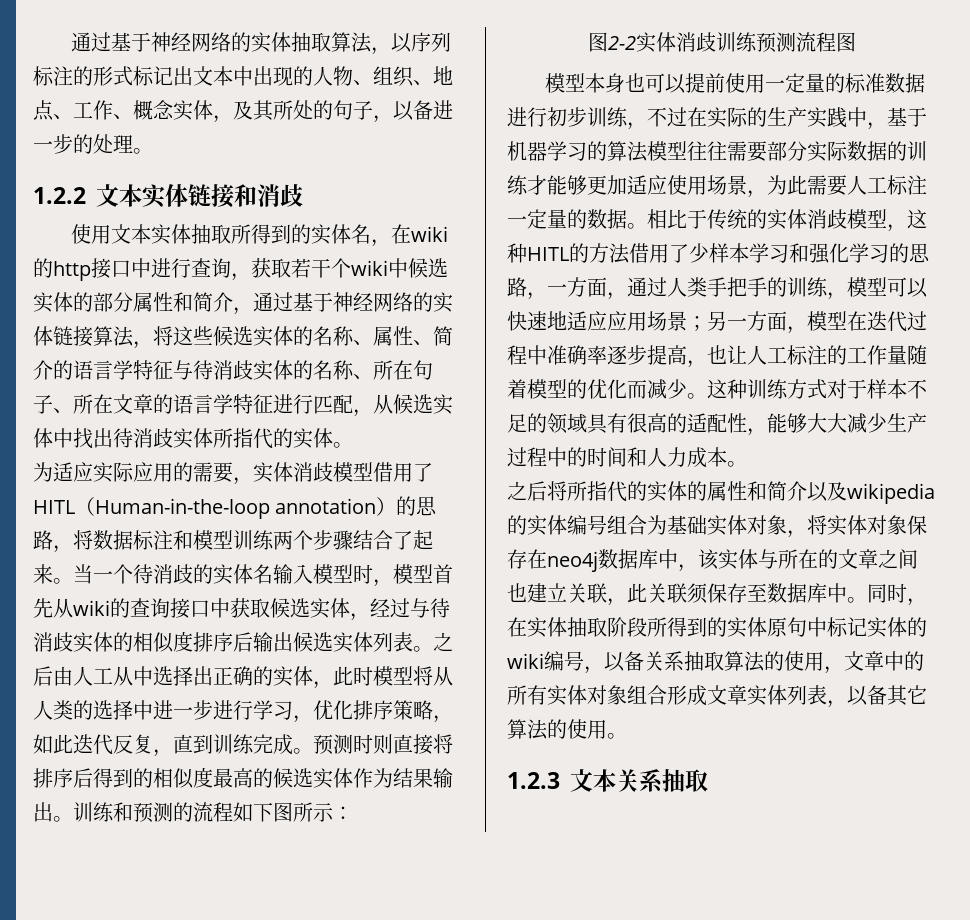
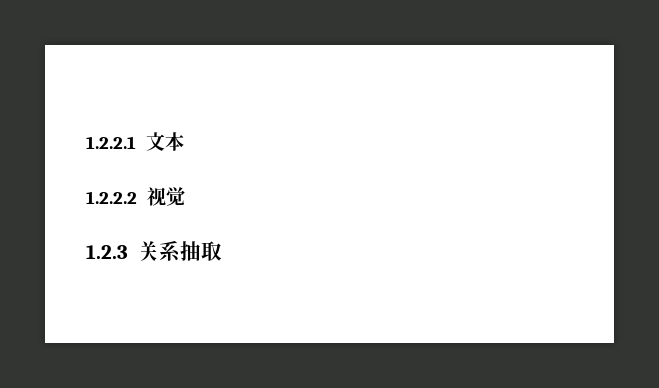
- 通过基于神经网络的实体抽取算法，以序列标注的形式标记出文本中出现的人物、组织、地点、工作、概念实体，及其所处的句子，以备进一步的处理。
- 1.2.2文本实体链接和消歧
- 使用文本实体抽取所得到的实体名，在wiki的http接口中进行查询，获取若干个wiki中候选实体的部分属性和简介，通过基于神经网络的实体链接算法，将这些候选实体的名称、属性、简介的语言学特征与待消歧实体的名称、所在句子、所在文章的语言学特征进行匹配，从候选实体中找出待消歧实体所指代的实体。
- 为适应实际应用的需要，实体消歧模型借用了HITL（Human-in-the-loop annotation）的思路，将数据标注和模型训练两个步骤结合了起来。当一个待消歧的实体名输入模型时，模型首先从wiki的查询接口中获取候选实体，经过与待消歧实体的相似度排序后输出候选实体列表。之后由人工从中选择出正确的实体，此时模型将从人类的选择中进一步进行学习，优化排序策略，如此迭代反复，直到训练完成。预测时则直接将排序后得到的相似度最高的候选实体作为结果输出。训练和预测的流程如下图所示：
- 图2-2实体消歧训练预测流程图
- 模型本身也可以提前使用一定量的标准数据进行初步训练，不过在实际的生产实践中，基于机器学习的算法模型往往需要部分实际数据的训练才能够更加适应使用场景，为此需要人工标注一定量的数据。相比于传统的实体消歧模型，这种HITL的方法借用了少样本学习和强化学习的思路，一方面，通过人类手把手的训练，模型可以快速地适应应用场景；另一方面，模型在迭代过程中准确率逐步提高，也让人工标注的工作量随着模型的优化而减少。这种训练方式对于样本不足的领域具有很高的适配性，能够大大减少生产过程中的时间和人力成本。
- 之后将所指代的实体的属性和简介以及wikipedia的实体编号组合为基础实体对象，将实体对象保存在neo4j数据库中，该实体与所在的文章之间也建立关联，此关联须保存至数据库中。同时，在实体抽取阶段所得到的实体原句中标记实体的wiki编号，以备关系抽取算法的使用，文章中的所有实体对象组合形成文章实体列表，以备其它算法的使用。
- 1.2.3文本关系抽取
+ 1.2.2.1文本
+ 1.2.2.2视觉
+ 1.2.3关系抽取

